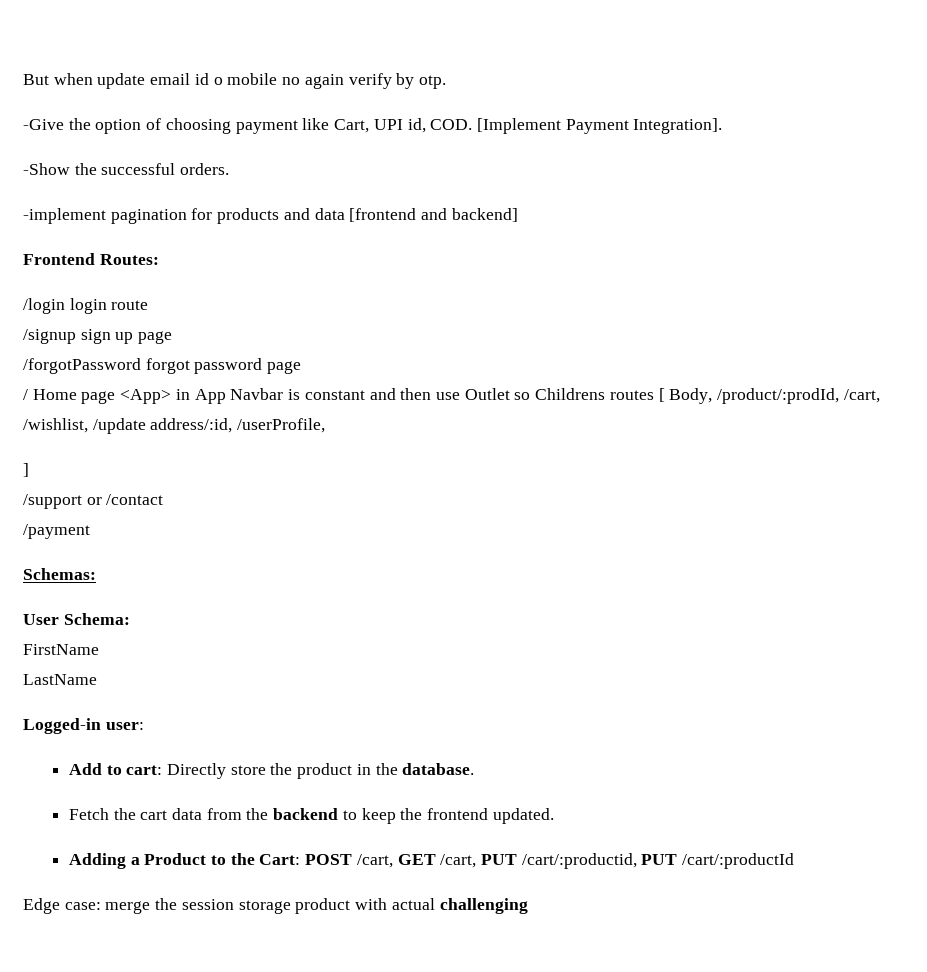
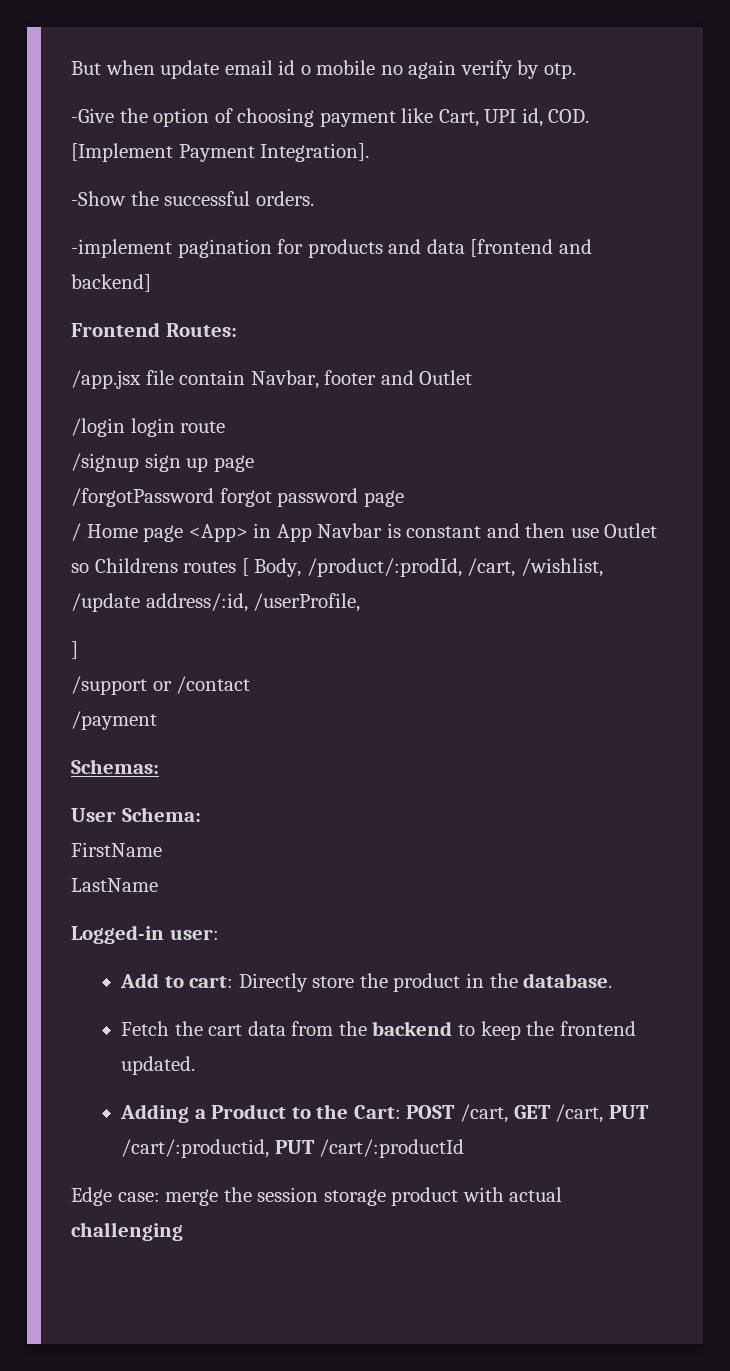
+ /app.jsx file contain Navbar, footer and Outlet

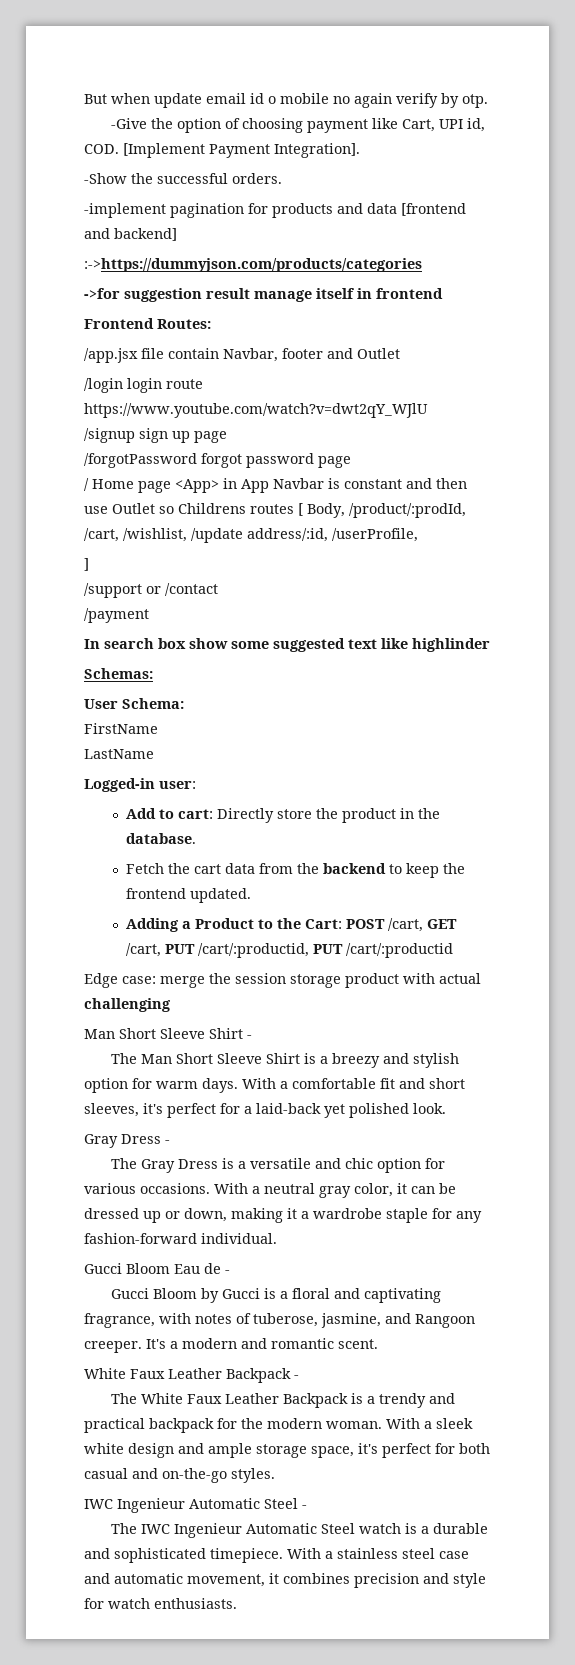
+ :->https://dummyjson.com/products/categories
+ ->for suggestion result manage itself in frontend
- /login login route
+ /login login route https://www.youtube.com/watch?v=dwt2qY_WJlU
+ In search box show some suggested text like highlinder
- Adding a Product to the Cart: POST /cart, GET /cart, PUT /cart/:productid, PUT /cart/:productId
+ Adding a Product to the Cart: POST /cart, GET /cart, PUT /cart/:productid, PUT /cart/:productid
+ Man Short Sleeve Shirt -
+ The Man Short Sleeve Shirt is a breezy and stylish option for warm days. With a comfortable fit and short sleeves, it's perfect for a laid-back yet polished look.
+ Gray Dress -
+ The Gray Dress is a versatile and chic option for various occasions. With a neutral gray color, it can be dressed up or down, making it a wardrobe staple for any fashion-forward individual.
+ Gucci Bloom Eau de -
+ Gucci Bloom by Gucci is a floral and captivating fragrance, with notes of tuberose, jasmine, and Rangoon creeper. It's a modern and romantic scent.
+ White Faux Leather Backpack -
+ The White Faux Leather Backpack is a trendy and practical backpack for the modern woman. With a sleek white design and ample storage space, it's perfect for both casual and on-the-go styles.
+ IWC Ingenieur Automatic Steel -
+ The IWC Ingenieur Automatic Steel watch is a durable and sophisticated timepiece. With a stainless steel case and automatic movement, it combines precision and style for watch enthusiasts.

